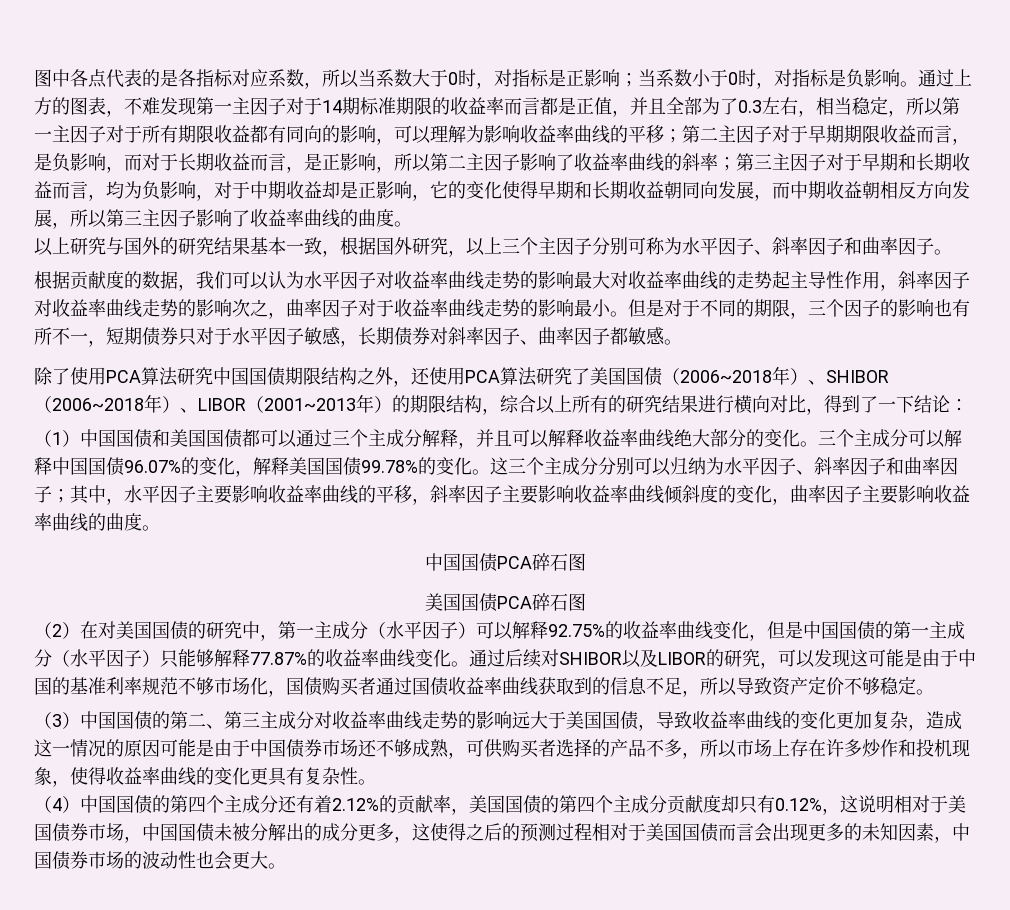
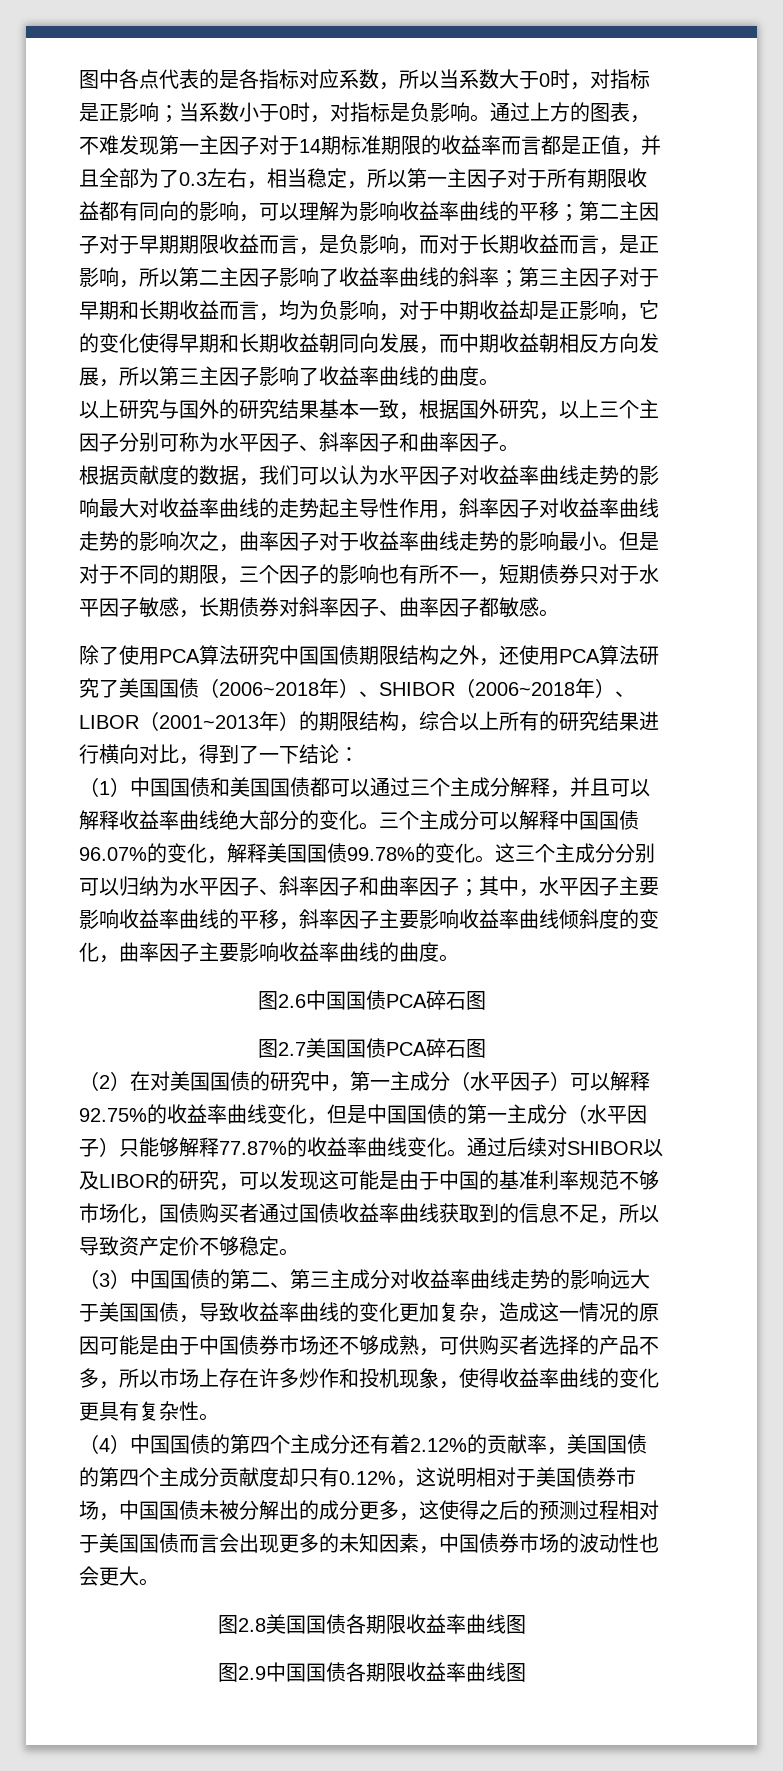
- 中国国债PCA碎石图
+ 图2.6中国国债PCA碎石图
- 美国国债PCA碎石图
+ 图2.7美国国债PCA碎石图
+ 图2.8美国国债各期限收益率曲线图
+ 图2.9中国国债各期限收益率曲线图

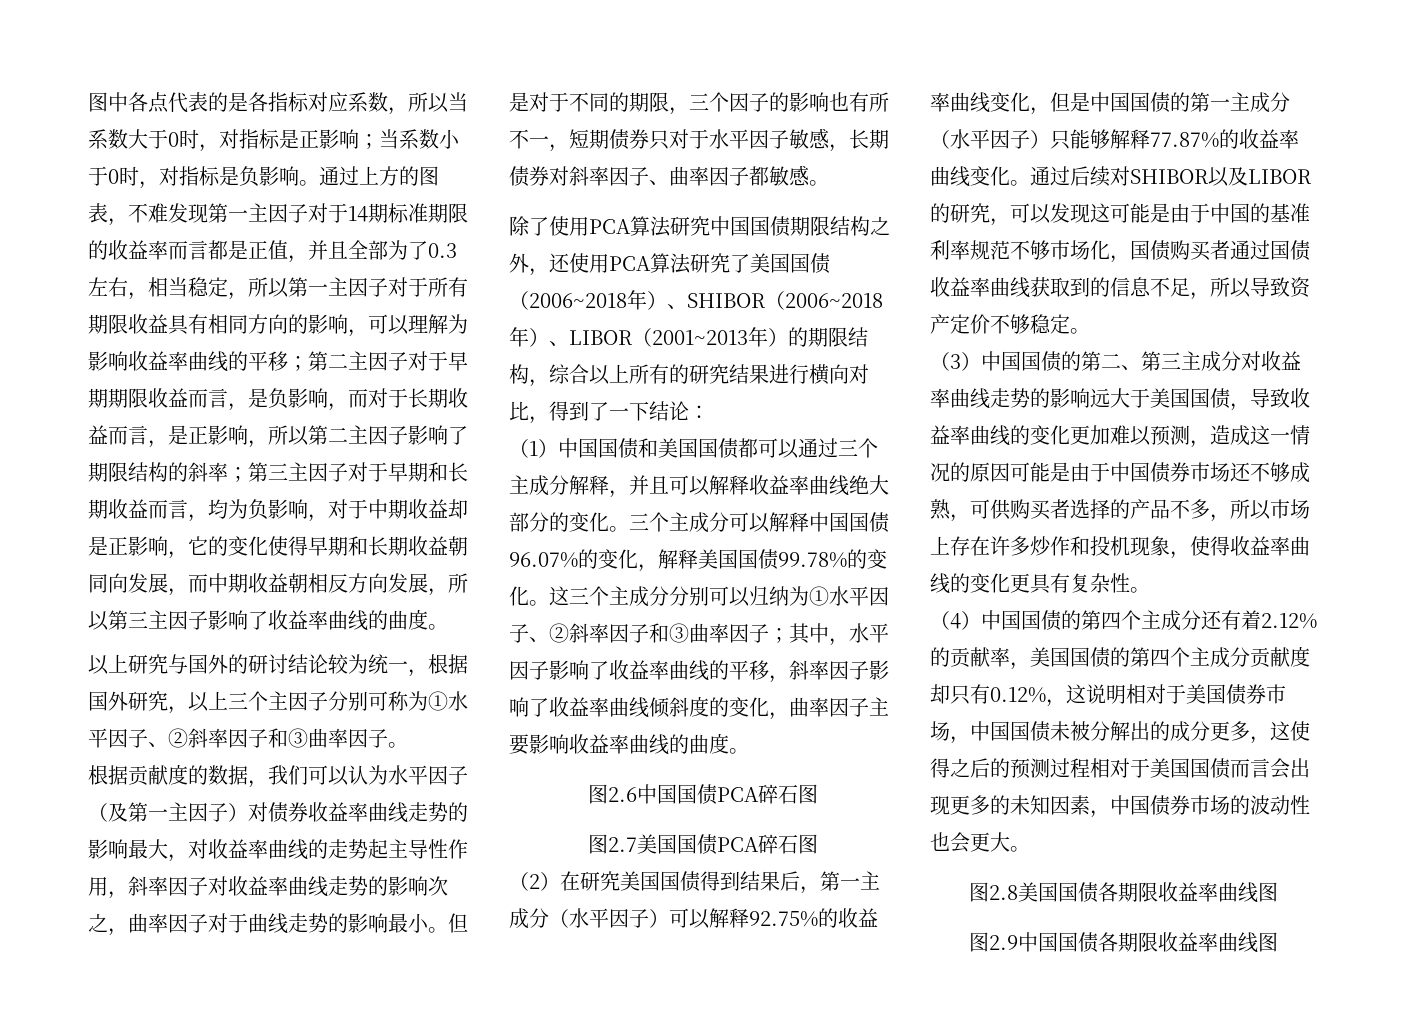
- 通过上方的图表，不难发现第一主因子对于14期标准期限的收益率而言都是正值，并且全部为了0.3左右，相当稳定，所以第一主因子对于所有期限收益都有同向的影响，可以理解为影响收益率曲线的平移；
+ 通过上方的图表，不难发现第一主因子对于14期标准期限的收益率而言都是正值，并且全部为了0.3左右，相当稳定，所以第一主因子对于所有期限收益具有相同方向的影响，可以理解为影响收益率曲线的平移；
- 第二主因子对于早期期限收益而言，是负影响，而对于长期收益而言，是正影响，所以第二主因子影响了收益率曲线的斜率；
+ 第二主因子对于早期期限收益而言，是负影响，而对于长期收益而言，是正影响，所以第二主因子影响了期限结构的斜率；
- 以上研究与国外的研究结果基本一致，根据国外研究，以上三个主因子分别可称为水平因子、斜率因子和曲率因子。
+ 以上研究与国外的研讨结论较为统一，根据国外研究，以上三个主因子分别可称为①水平因子、②斜率因子和③曲率因子。
- 根据贡献度的数据，我们可以认为水平因子对收益率曲线走势的影响最大对收益率曲线的走势起主导性作用，斜率因子对收益率曲线走势的影响次之，曲率因子对于收益率曲线走势的影响最小。
+ 根据贡献度的数据，我们可以认为水平因子（及第一主因子）对债券收益率曲线走势的影响最大，对收益率曲线的走势起主导性作用，斜率因子对收益率曲线走势的影响次之，曲率因子对于曲线走势的影响最小。
- 这三个主成分分别可以归纳为水平因子、斜率因子和曲率因子；其中，水平因子主要影响收益率曲线的平移，斜率因子主要影响收益率曲线倾斜度的变化，曲率因子主要影响收益率曲线的曲度。
+ 这三个主成分分别可以归纳为①水平因子、②斜率因子和③曲率因子；其中，水平因子影响了收益率曲线的平移，斜率因子影响了收益率曲线倾斜度的变化，曲率因子主要影响收益率曲线的曲度。
- （2）在对美国国债的研究中，第一主成分（水平因子）可以解释92.75%的收益率曲线变化，但是中国国债的第一主成分（水平因子）只能够解释77.87%的收益率曲线变化。
+ （2）在研究美国国债得到结果后，第一主成分（水平因子）可以解释92.75%的收益率曲线变化，但是中国国债的第一主成分（水平因子）只能够解释77.87%的收益率曲线变化。
- （3）中国国债的第二、第三主成分对收益率曲线走势的影响远大于美国国债，导致收益率曲线的变化更加复杂，造成这一情况的原因可能是由于中国债券市场还不够成熟，可供购买者选择的产品不多，所以市场上存在许多炒作和投机现象，使得收益率曲线的变化更具有复杂性。
+ （3）中国国债的第二、第三主成分对收益率曲线走势的影响远大于美国国债，导致收益率曲线的变化更加难以预测，造成这一情况的原因可能是由于中国债券市场还不够成熟，可供购买者选择的产品不多，所以市场上存在许多炒作和投机现象，使得收益率曲线的变化更具有复杂性。

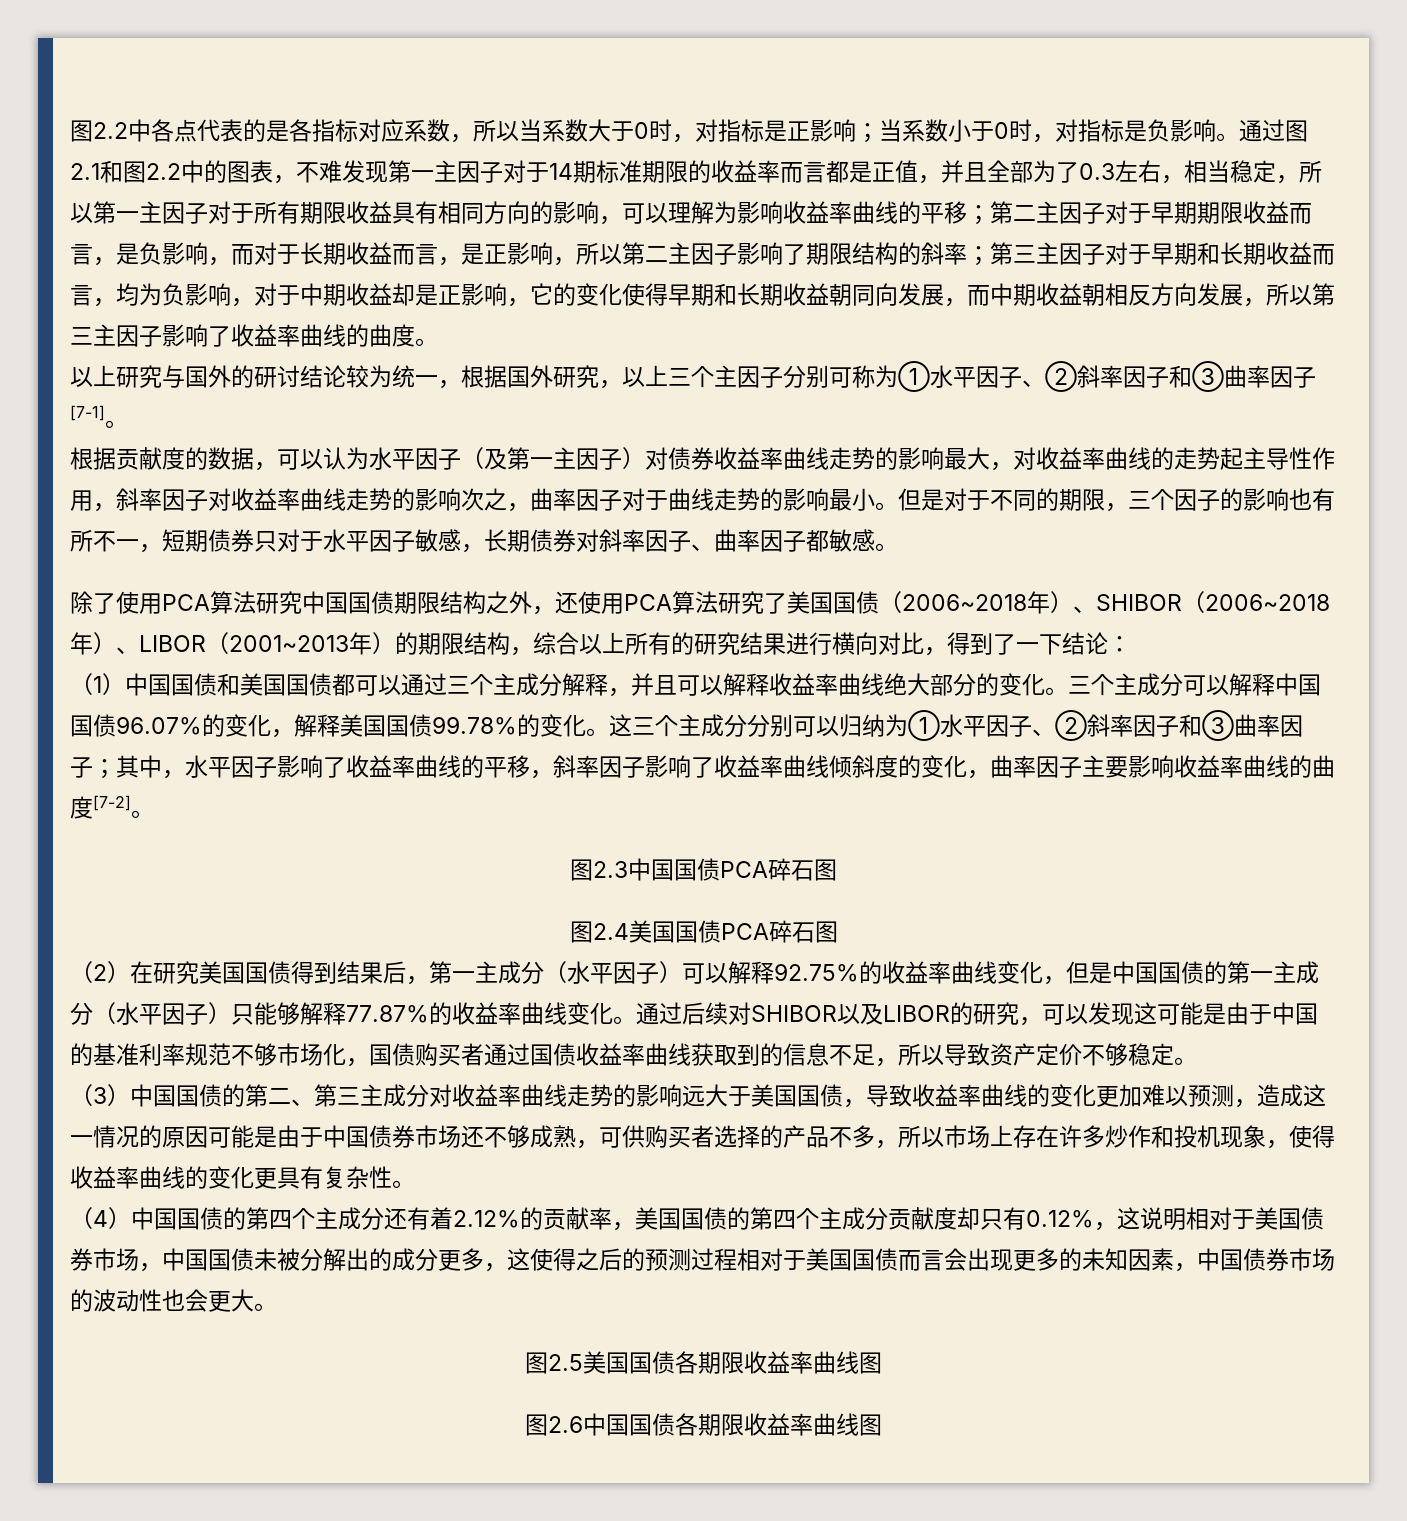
- 图中各点代表的是各指标对应系数，所以当系数大于0时，对指标是正影响；当系数小于0时，对指标是负影响。
+ 图2.2中各点代表的是各指标对应系数，所以当系数大于0时，对指标是正影响；当系数小于0时，对指标是负影响。
- 通过上方的图表，不难发现第一主因子对于14期标准期限的收益率而言都是正值，并且全部为了0.3左右，相当稳定，所以第一主因子对于所有期限收益具有相同方向的影响，可以理解为影响收益率曲线的平移；
+ 通过图2.1和图2.2中的图表，不难发现第一主因子对于14期标准期限的收益率而言都是正值，并且全部为了0.3左右，相当稳定，所以第一主因子对于所有期限收益具有相同方向的影响，可以理解为影响收益率曲线的平移；
- 以上研究与国外的研讨结论较为统一，根据国外研究，以上三个主因子分别可称为①水平因子、②斜率因子和③曲率因子。
+ 以上研究与国外的研讨结论较为统一，根据国外研究，以上三个主因子分别可称为①水平因子、②斜率因子和③曲率因子[7-1]。
- 根据贡献度的数据，我们可以认为水平因子（及第一主因子）对债券收益率曲线走势的影响最大，对收益率曲线的走势起主导性作用，斜率因子对收益率曲线走势的影响次之，曲率因子对于曲线走势的影响最小。
+ 根据贡献度的数据，可以认为水平因子（及第一主因子）对债券收益率曲线走势的影响最大，对收益率曲线的走势起主导性作用，斜率因子对收益率曲线走势的影响次之，曲率因子对于曲线走势的影响最小。
- 这三个主成分分别可以归纳为①水平因子、②斜率因子和③曲率因子；其中，水平因子影响了收益率曲线的平移，斜率因子影响了收益率曲线倾斜度的变化，曲率因子主要影响收益率曲线的曲度。
- 图2.6中国国债PCA碎石图
+ 这三个主成分分别可以归纳为①水平因子、②斜率因子和③曲率因子；其中，水平因子影响了收益率曲线的平移，斜率因子影响了收益率曲线倾斜度的变化，曲率因子主要影响收益率曲线的曲度[7-2]。
+ 图2.3中国国债PCA碎石图
- 图2.7美国国债PCA碎石图
+ 图2.4美国国债PCA碎石图
- 图2.8美国国债各期限收益率曲线图
+ 图2.5美国国债各期限收益率曲线图
- 图2.9中国国债各期限收益率曲线图
+ 图2.6中国国债各期限收益率曲线图

